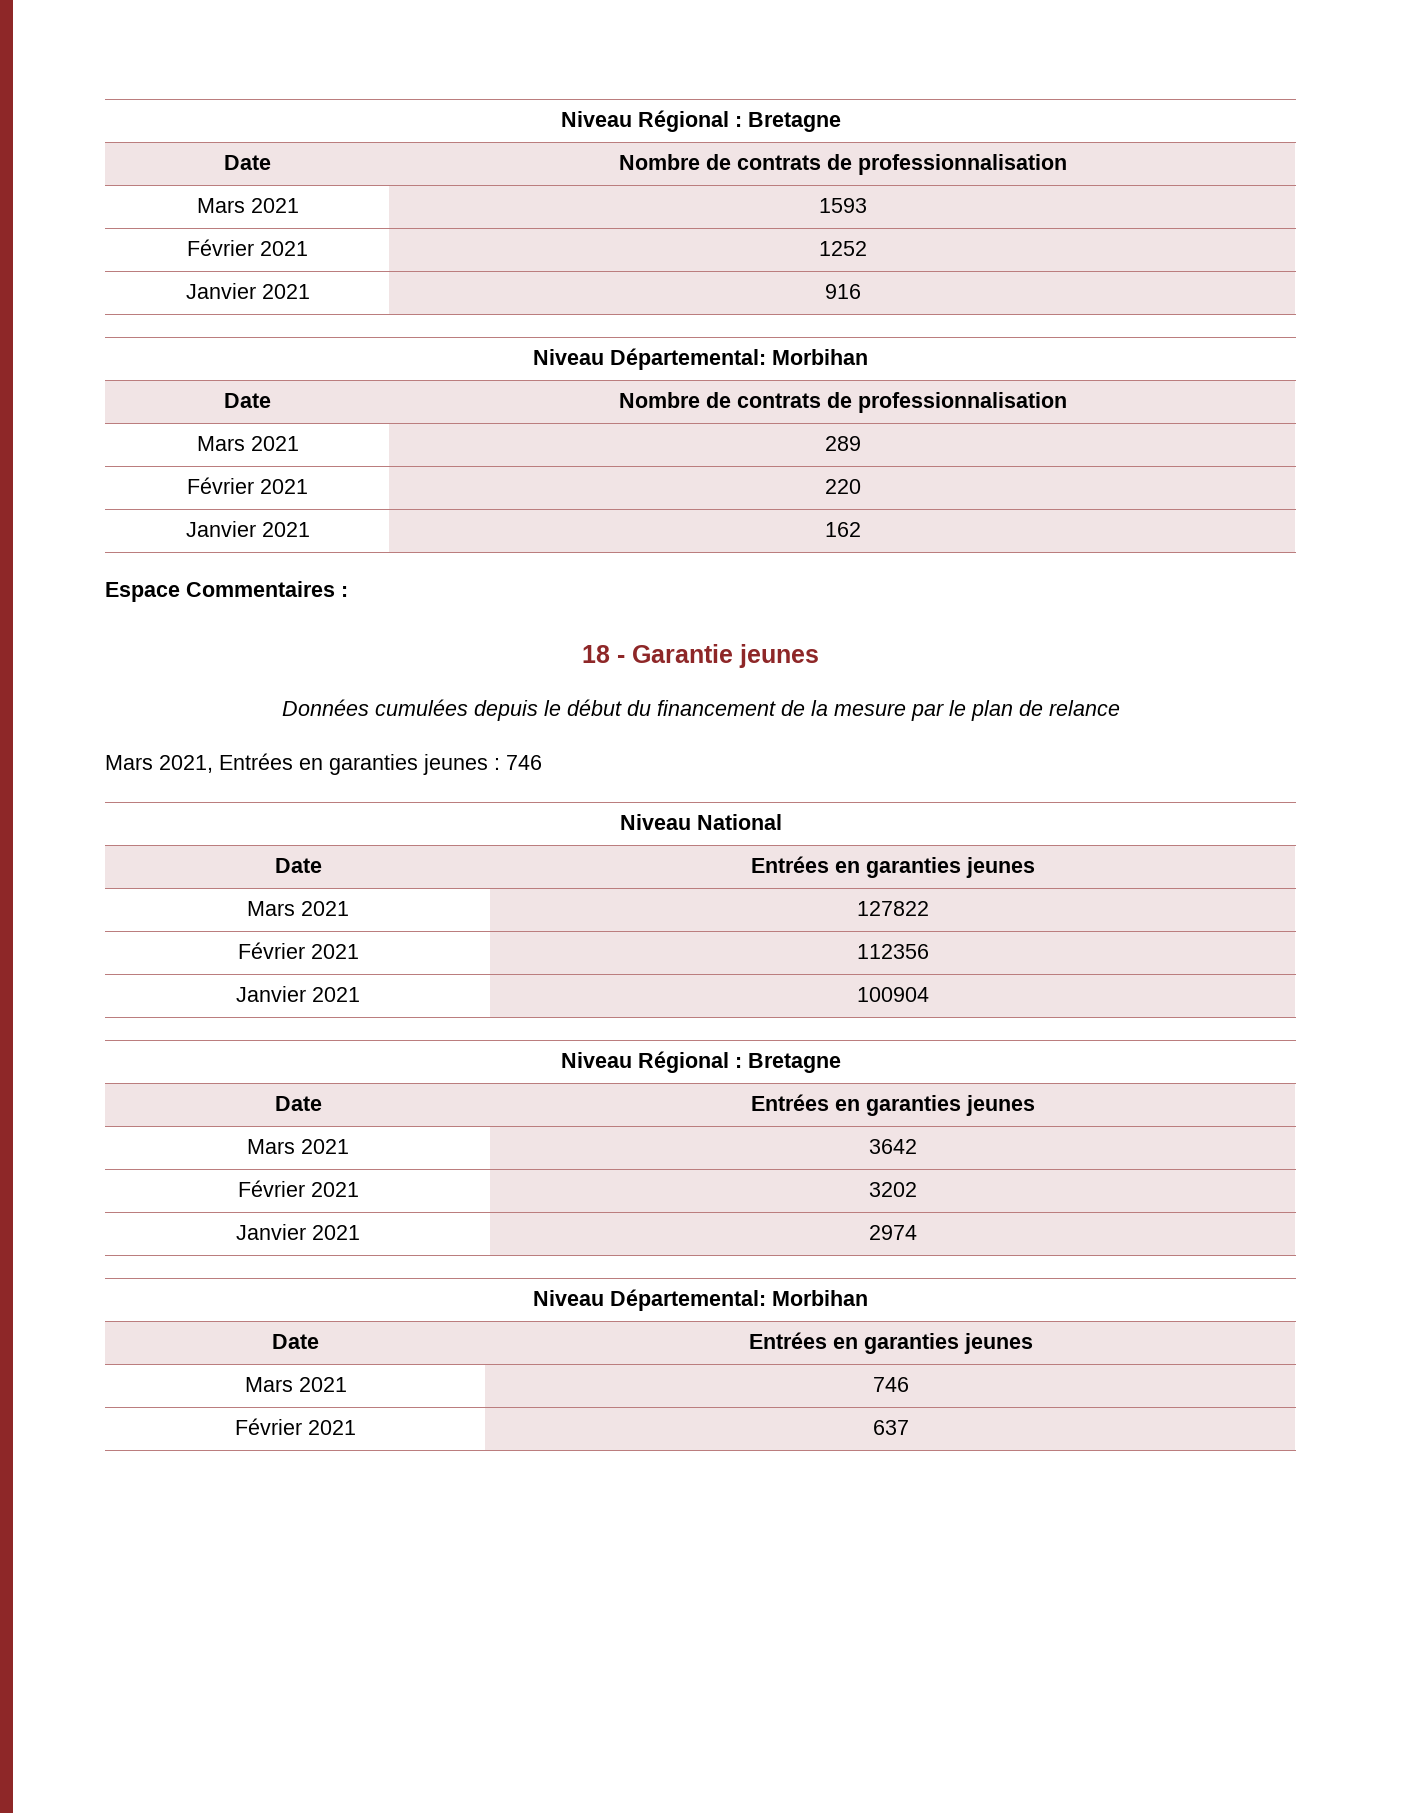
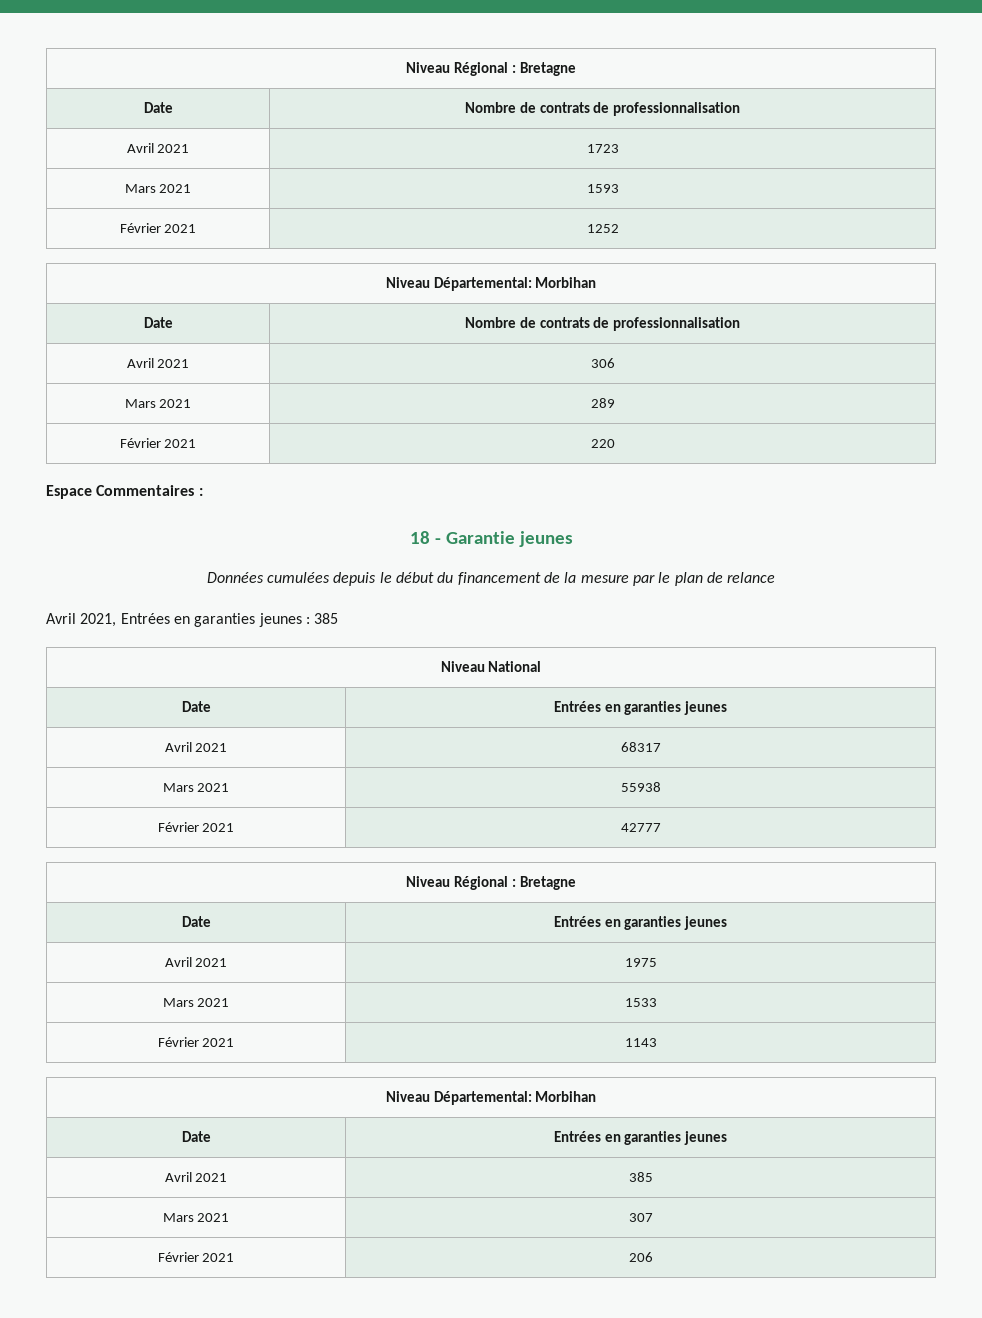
+ Avril 2021 | 1723
- Janvier 2021 | 916
+ Avril 2021 | 306
- Janvier 2021 | 162
- Mars 2021, Entrées en garanties jeunes : 746
+ Avril 2021, Entrées en garanties jeunes : 385
- Mars 2021 | 127822
- Février 2021 | 112356
- Janvier 2021 | 100904
+ Avril 2021 | 68317
+ Mars 2021 | 55938
+ Février 2021 | 42777
- Mars 2021 | 3642
- Février 2021 | 3202
- Janvier 2021 | 2974
+ Avril 2021 | 1975
+ Mars 2021 | 1533
+ Février 2021 | 1143
- Mars 2021 | 746
- Février 2021 | 637
+ Avril 2021 | 385
+ Mars 2021 | 307
+ Février 2021 | 206

